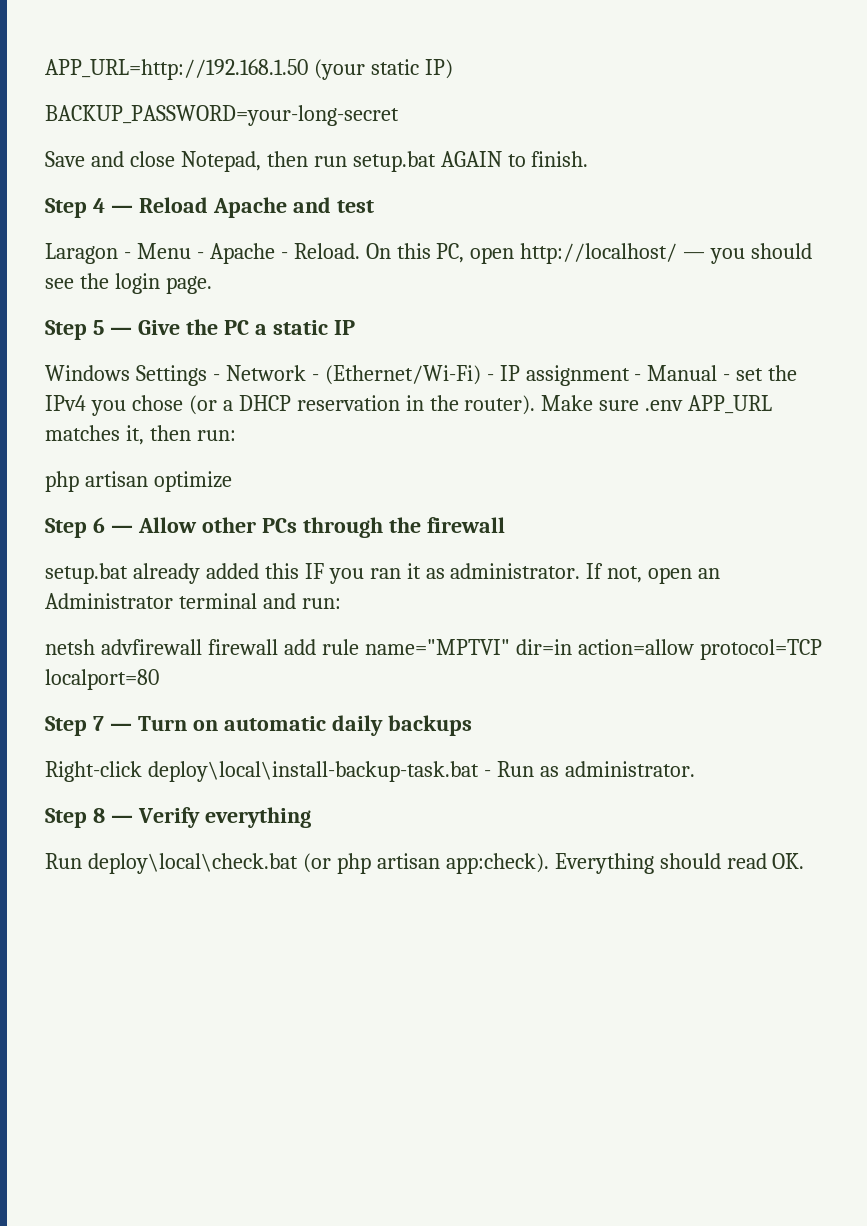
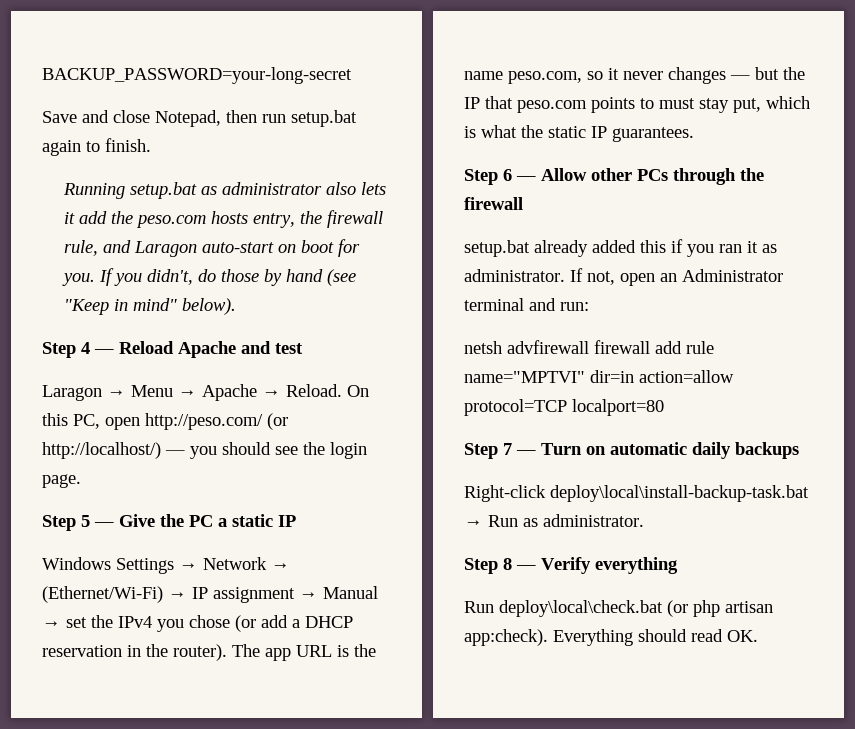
- APP_URL=http://192.168.1.50 (your static IP)
- Save and close Notepad, then run setup.bat AGAIN to finish.
+ Save and close Notepad, then run setup.bat again to finish.
+ Running setup.bat as administrator also lets it add the peso.com hosts entry, the firewall rule, and Laragon auto-start on boot for you. If you didn't, do those by hand (see "Keep in mind" below).
- Laragon - Menu - Apache - Reload.
+ Laragon → Menu → Apache → Reload.
- On this PC, open http://localhost/ — you should see the login page.
+ On this PC, open http://peso.com/ (or http://localhost/) — you should see the login page.
- Windows Settings - Network - (Ethernet/Wi-Fi) - IP assignment - Manual - set the IPv4 you chose (or a DHCP reservation in the router).
+ Windows Settings → Network → (Ethernet/Wi-Fi) → IP assignment → Manual → set the IPv4 you chose (or add a DHCP reservation in the router).
- Make sure .env APP_URL matches it, then run:
- php artisan optimize
+ The app URL is the name peso.com, so it never changes — but the IP that peso.com points to must stay put, which is what the static IP guarantees.
- setup.bat already added this IF you ran it as administrator.
+ setup.bat already added this if you ran it as administrator.
- Right-click deploy\local\install-backup-task.bat - Run as administrator.
+ Right-click deploy\local\install-backup-task.bat → Run as administrator.

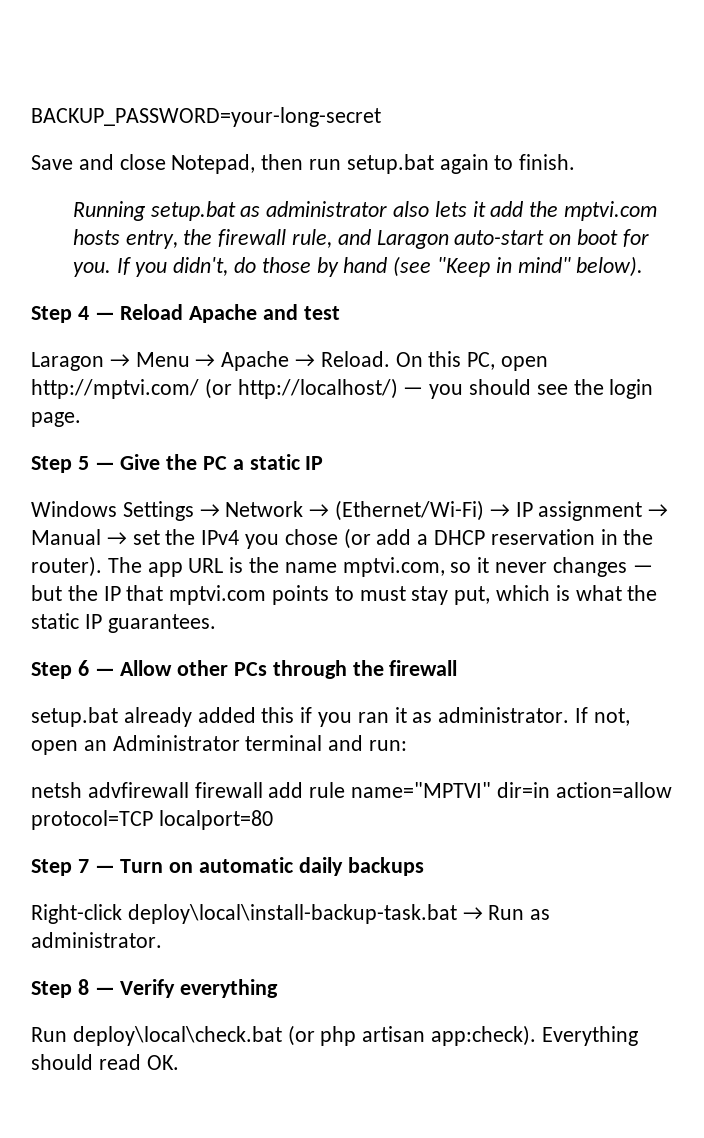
- Running setup.bat as administrator also lets it add the peso.com hosts entry, the firewall rule, and Laragon auto-start on boot for you.
+ Running setup.bat as administrator also lets it add the mptvi.com hosts entry, the firewall rule, and Laragon auto-start on boot for you.
- On this PC, open http://peso.com/ (or http://localhost/) — you should see the login page.
+ On this PC, open http://mptvi.com/ (or http://localhost/) — you should see the login page.
- The app URL is the name peso.com, so it never changes — but the IP that peso.com points to must stay put, which is what the static IP guarantees.
+ The app URL is the name mptvi.com, so it never changes — but the IP that mptvi.com points to must stay put, which is what the static IP guarantees.

